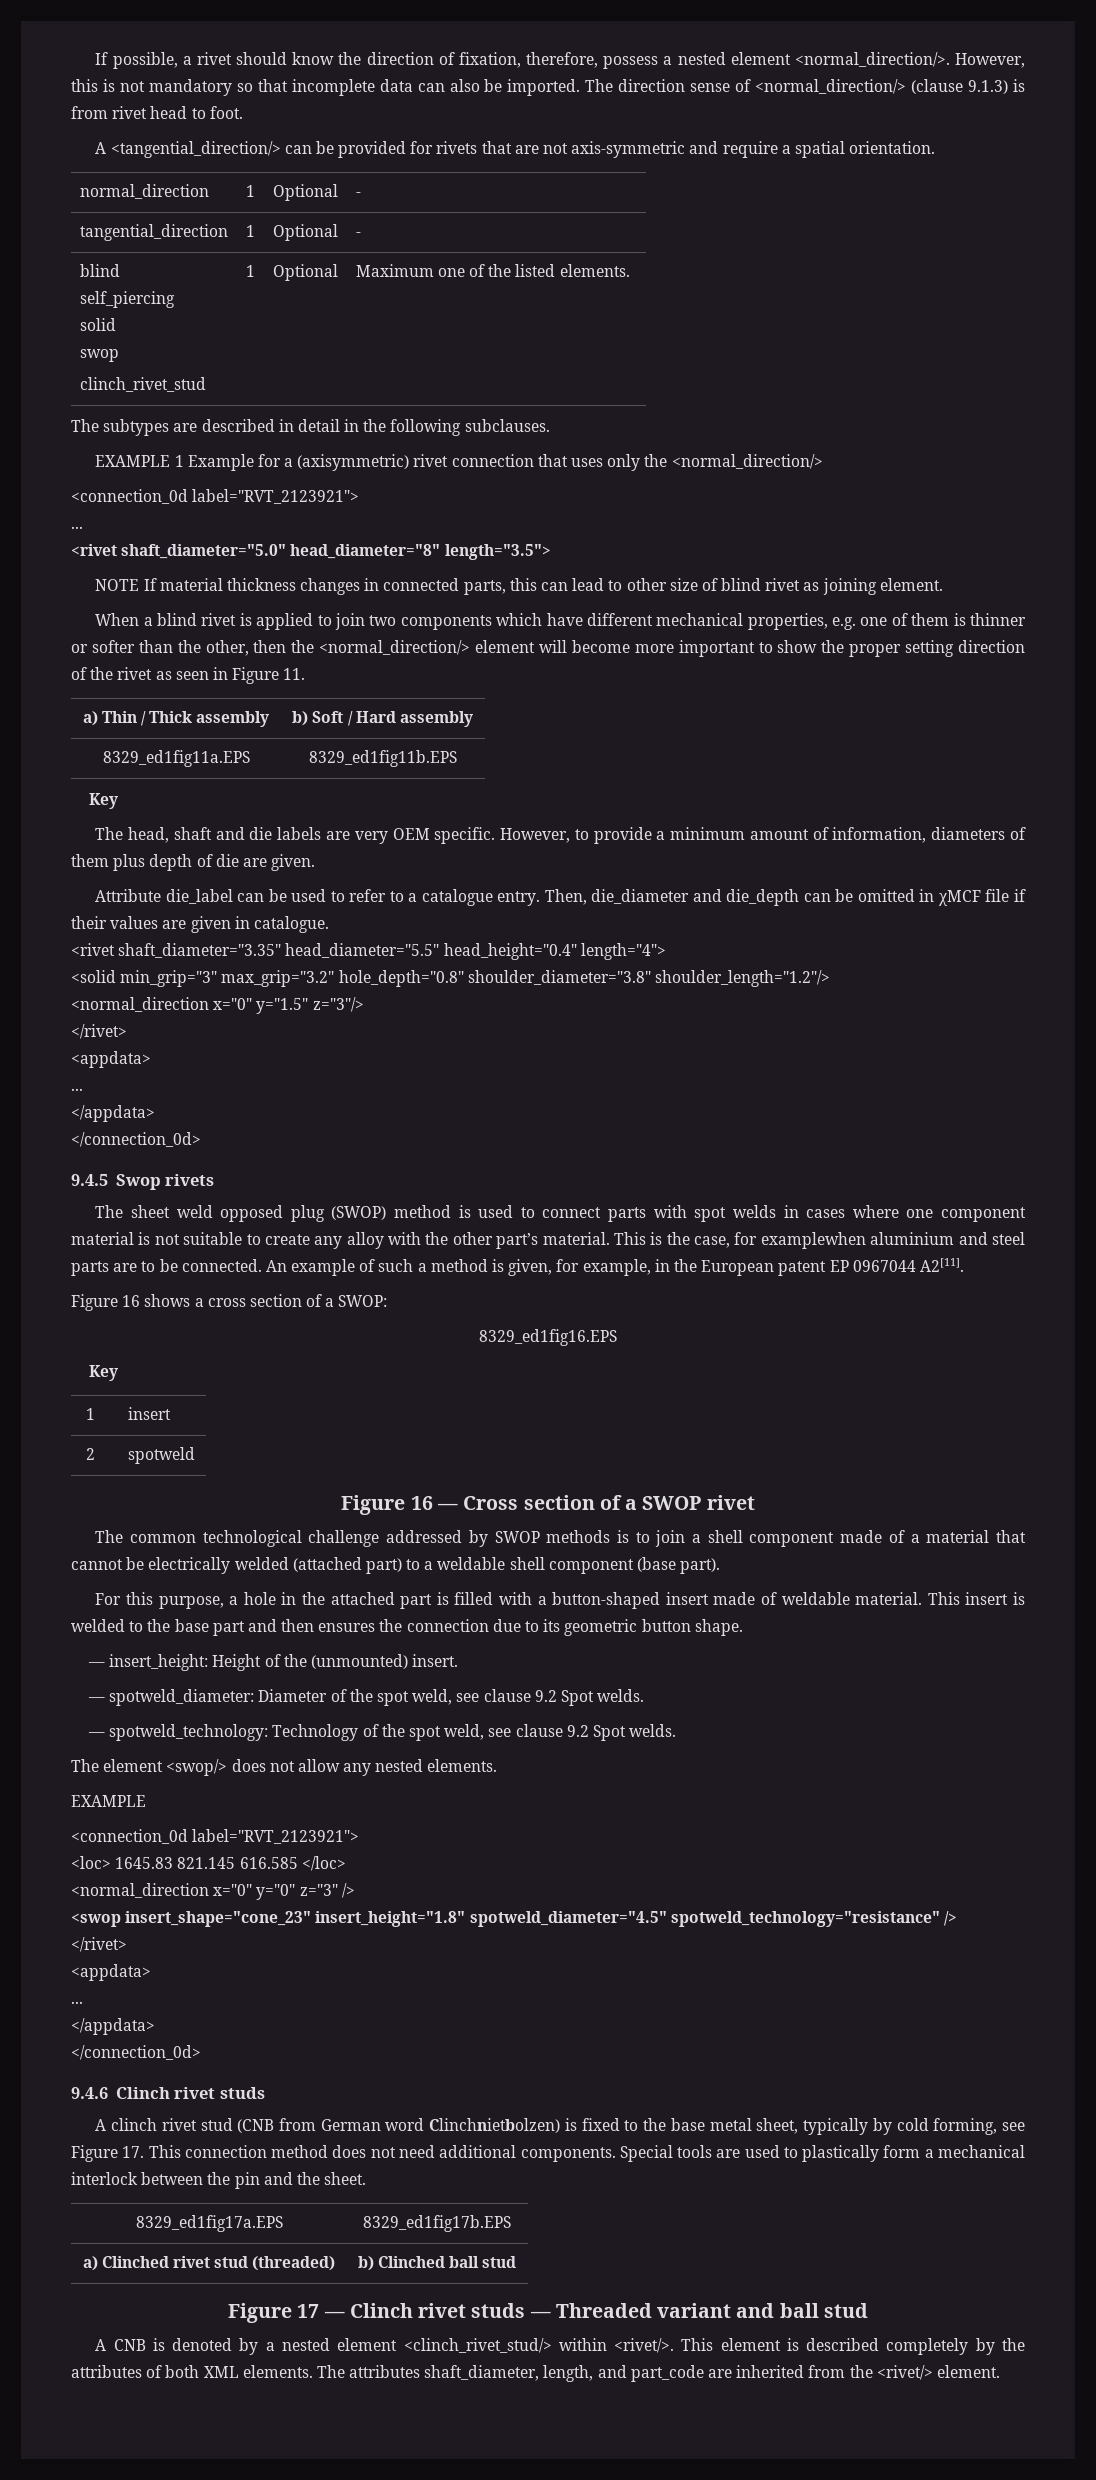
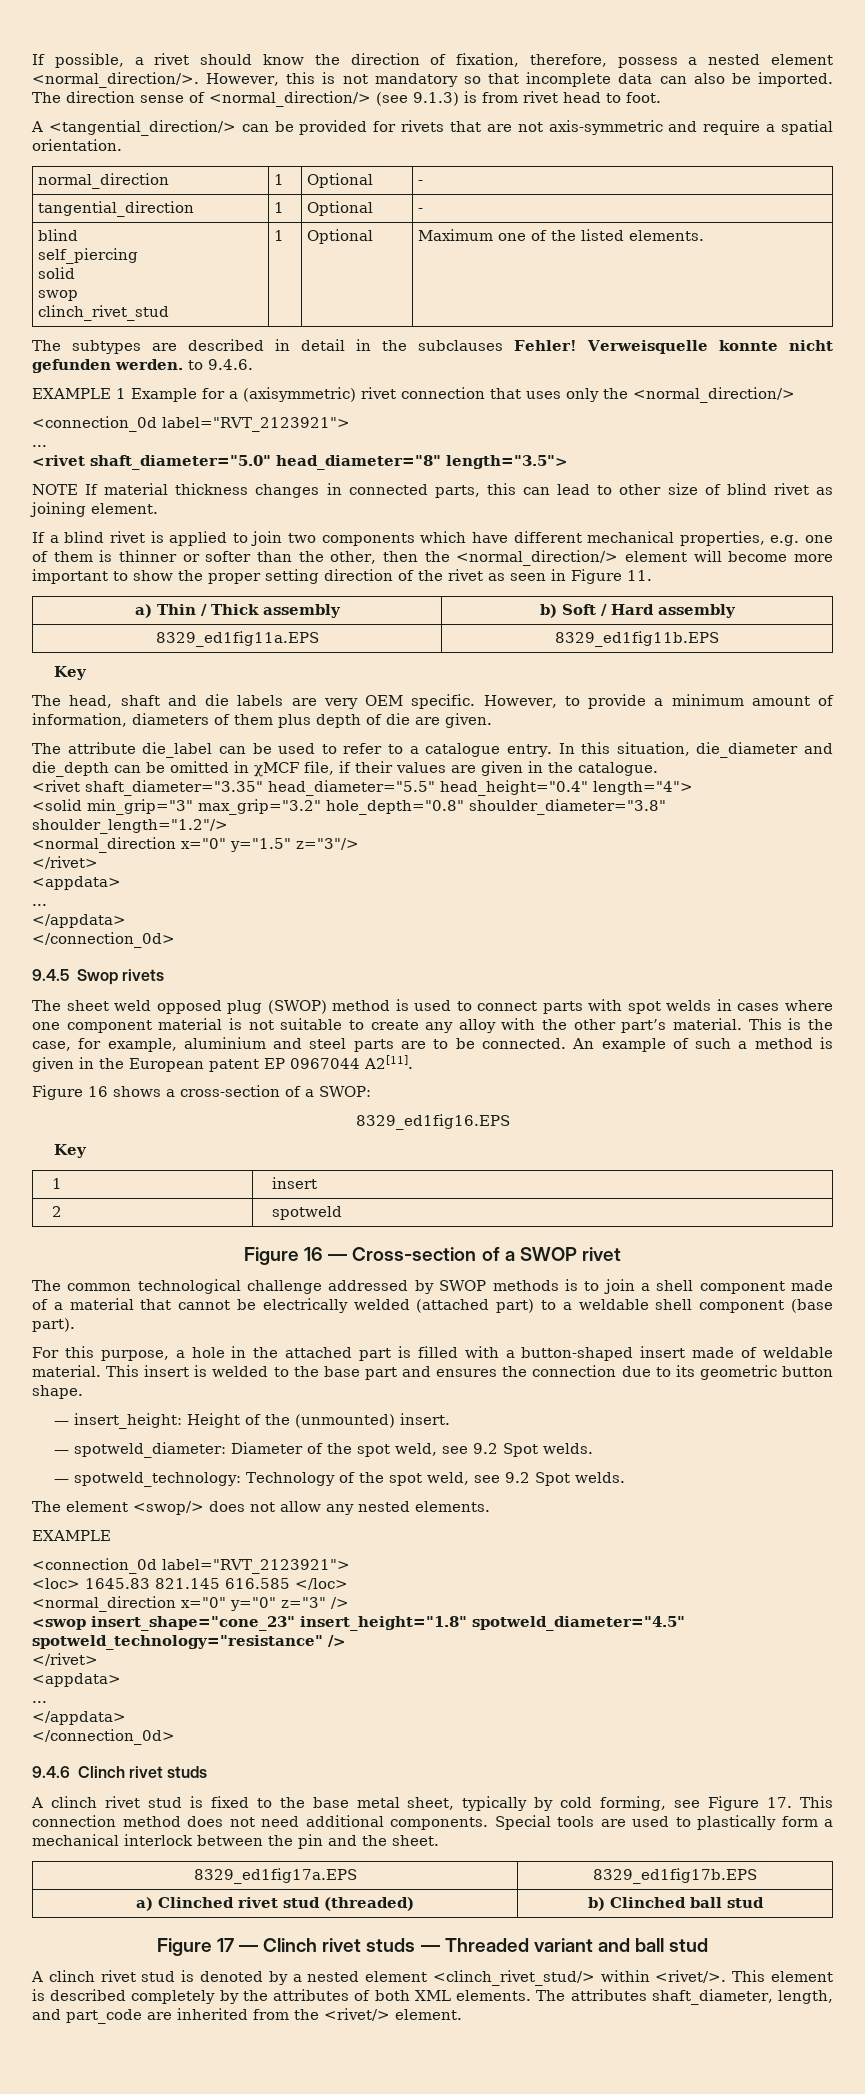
- The direction sense of <normal_direction/> (clause 9.1.3) is from rivet head to foot.
+ The direction sense of <normal_direction/> (see 9.1.3) is from rivet head to foot.
- The subtypes are described in detail in the following subclauses.
+ The subtypes are described in detail in the subclauses Fehler! Verweisquelle konnte nicht gefunden werden. to 9.4.6.
- When a blind rivet is applied to join two components which have different mechanical properties, e.g. one of them is thinner or softer than the other, then the <normal_direction/> element will become more important to show the proper setting direction of the rivet as seen in Figure 11.
+ If a blind rivet is applied to join two components which have different mechanical properties, e.g. one of them is thinner or softer than the other, then the <normal_direction/> element will become more important to show the proper setting direction of the rivet as seen in Figure 11.
- Attribute die_label can be used to refer to a catalogue entry.
+ The attribute die_label can be used to refer to a catalogue entry.
- Then, die_diameter and die_depth can be omitted in χMCF file if their values are given in catalogue.
+ In this situation, die_diameter and die_depth can be omitted in χMCF file, if their values are given in the catalogue.
- This is the case, for examplewhen aluminium and steel parts are to be connected.
+ This is the case, for example, aluminium and steel parts are to be connected.
- An example of such a method is given, for example, in the European patent EP 0967044 A2[11].
+ An example of such a method is given in the European patent EP 0967044 A2[11].
- Figure 16 shows a cross section of a SWOP:
+ Figure 16 shows a cross-section of a SWOP:
- Figure 16 — Cross section of a SWOP rivet
+ Figure 16 — Cross-section of a SWOP rivet
- This insert is welded to the base part and then ensures the connection due to its geometric button shape.
+ This insert is welded to the base part and ensures the connection due to its geometric button shape.
- — spotweld_diameter: Diameter of the spot weld, see clause 9.2 Spot welds.
+ — spotweld_diameter: Diameter of the spot weld, see 9.2 Spot welds.
- — spotweld_technology: Technology of the spot weld, see clause 9.2 Spot welds.
+ — spotweld_technology: Technology of the spot weld, see 9.2 Spot welds.
- A clinch rivet stud (CNB from German word Clinchnietbolzen) is fixed to the base metal sheet, typically by cold forming, see Figure 17. This connection method does not need additional components.
+ A clinch rivet stud is fixed to the base metal sheet, typically by cold forming, see Figure 17. This connection method does not need additional components.
- A CNB is denoted by a nested element <clinch_rivet_stud/> within <rivet/>.
+ A clinch rivet stud is denoted by a nested element <clinch_rivet_stud/> within <rivet/>.

